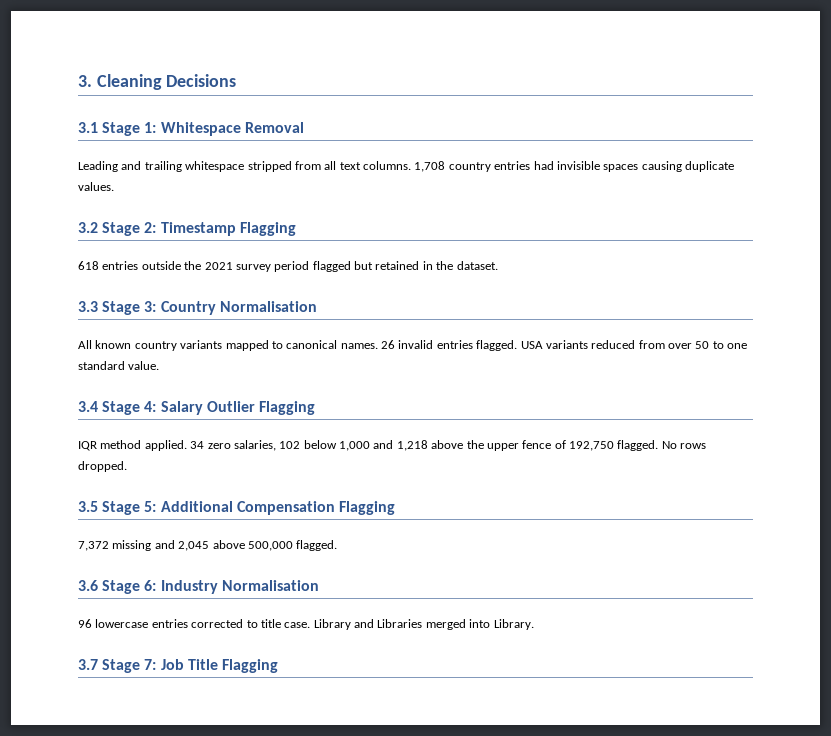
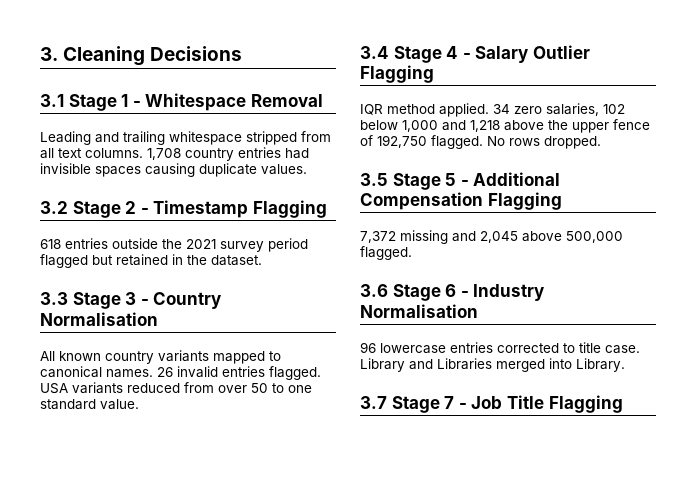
- 3.1 Stage 1: Whitespace Removal
+ 3.1 Stage 1 - Whitespace Removal
- 3.2 Stage 2: Timestamp Flagging
+ 3.2 Stage 2 - Timestamp Flagging
- 3.3 Stage 3: Country Normalisation
+ 3.3 Stage 3 - Country Normalisation
- 3.4 Stage 4: Salary Outlier Flagging
+ 3.4 Stage 4 - Salary Outlier Flagging
- 3.5 Stage 5: Additional Compensation Flagging
+ 3.5 Stage 5 - Additional Compensation Flagging
- 3.6 Stage 6: Industry Normalisation
+ 3.6 Stage 6 - Industry Normalisation
- 3.7 Stage 7: Job Title Flagging
+ 3.7 Stage 7 - Job Title Flagging

